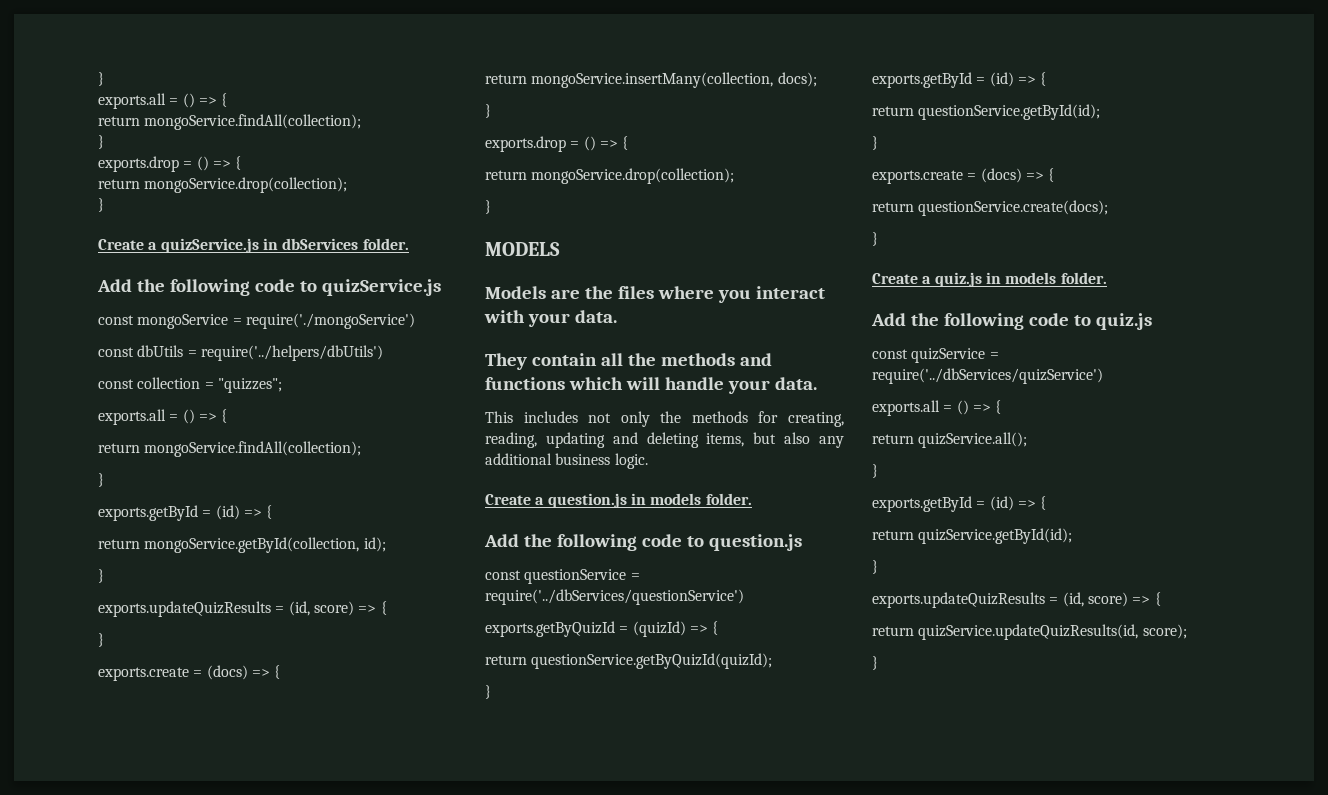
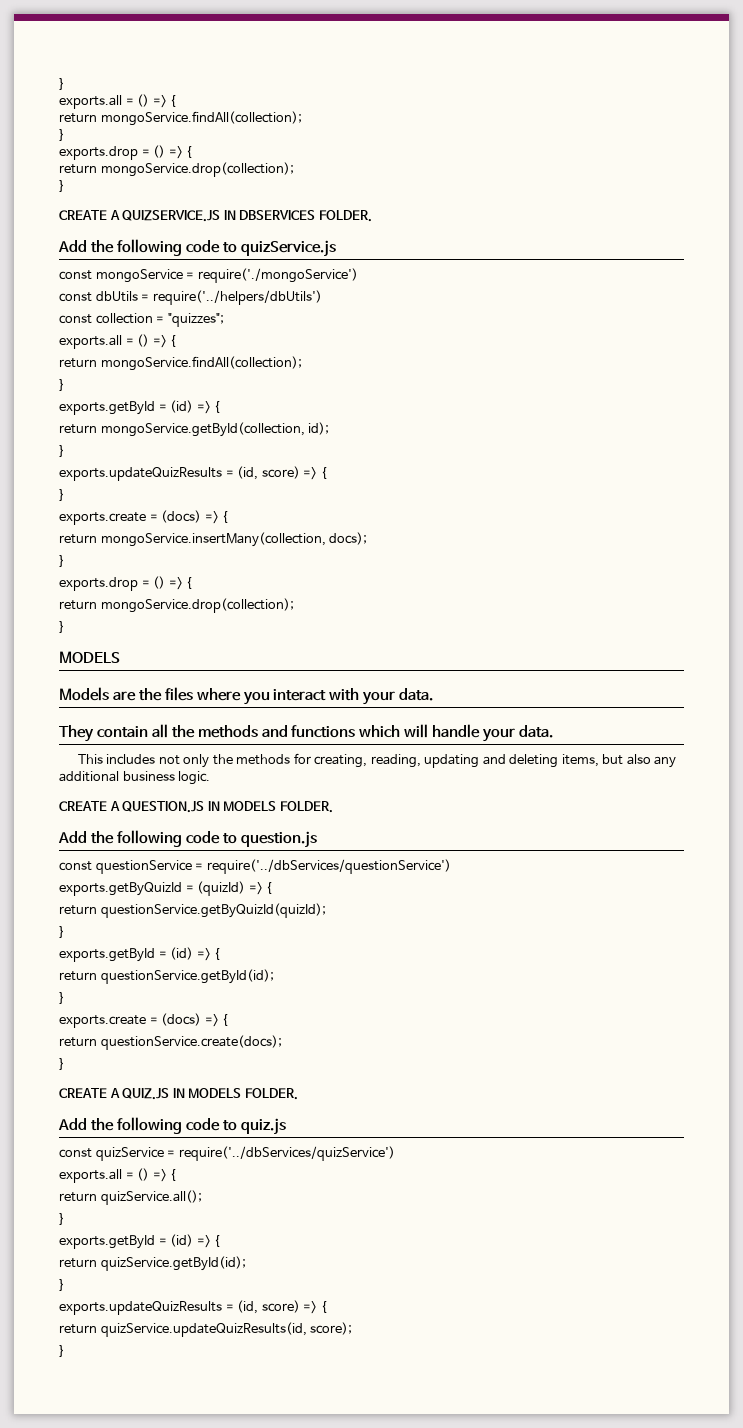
- Create a quizService.js in dbServices folder.
+ CREATE A QUIZSERVICE.JS IN DBSERVICES FOLDER.
- Create a question.js in models folder.
+ CREATE A QUESTION.JS IN MODELS FOLDER.
- Create a quiz.js in models folder.
+ CREATE A QUIZ.JS IN MODELS FOLDER.

